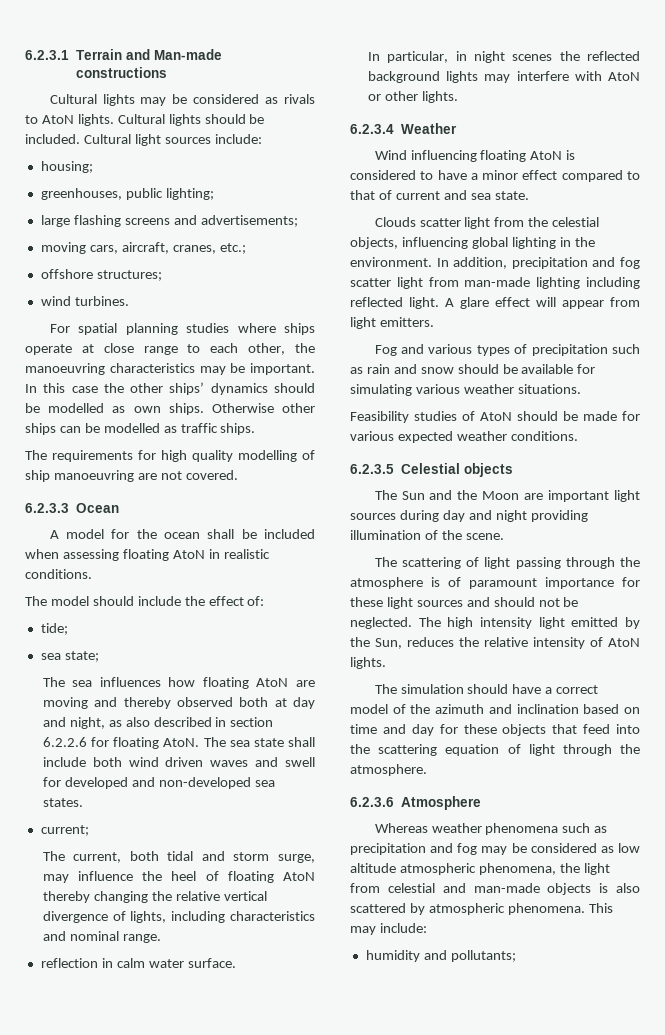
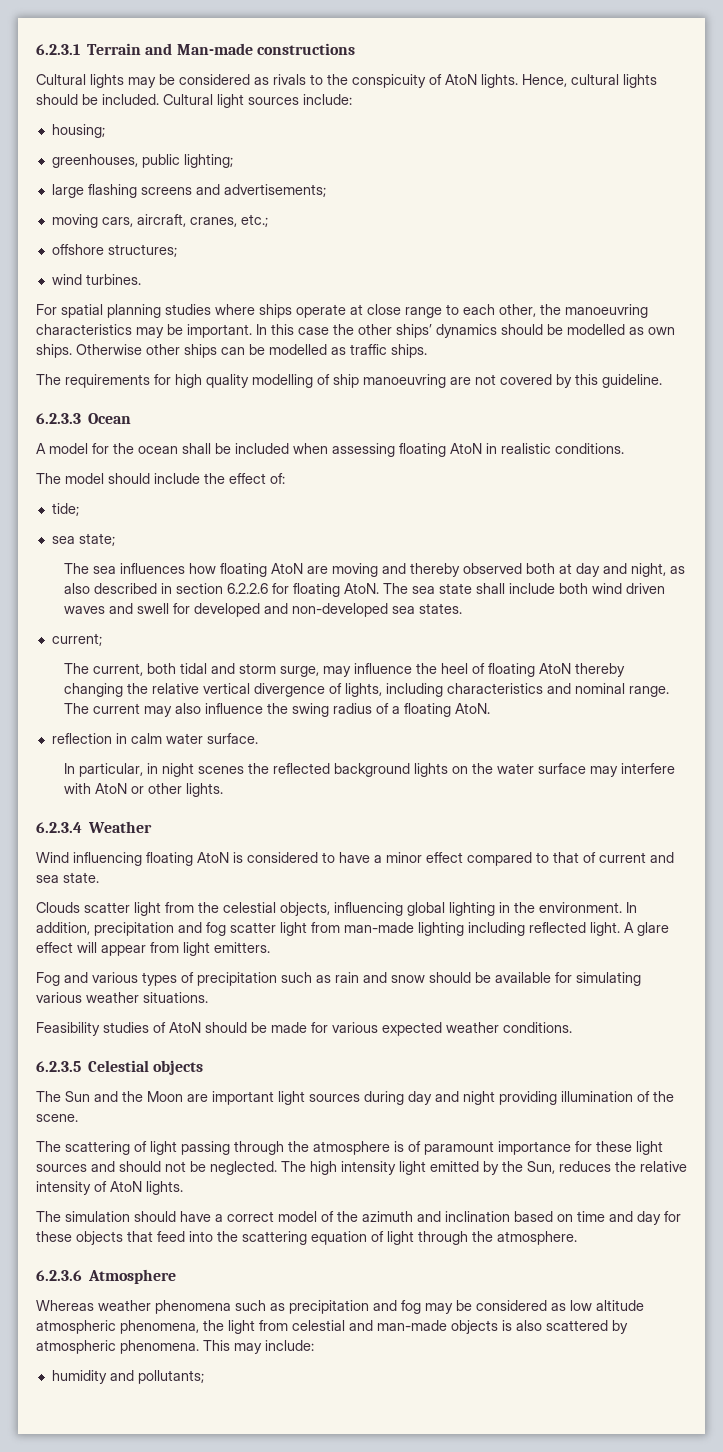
- Cultural lights may be considered as rivals to AtoN lights. Cultural lights should be included.
+ Cultural lights may be considered as rivals to the conspicuity of AtoN lights. Hence, cultural lights should be included.
- The requirements for high quality modelling of ship manoeuvring are not covered.
+ The requirements for high quality modelling of ship manoeuvring are not covered by this guideline.
+ The current may also influence the swing radius of a floating AtoN.
- In particular, in night scenes the reflected background lights may interfere with AtoN or other lights.
+ In particular, in night scenes the reflected background lights on the water surface may interfere with AtoN or other lights.

